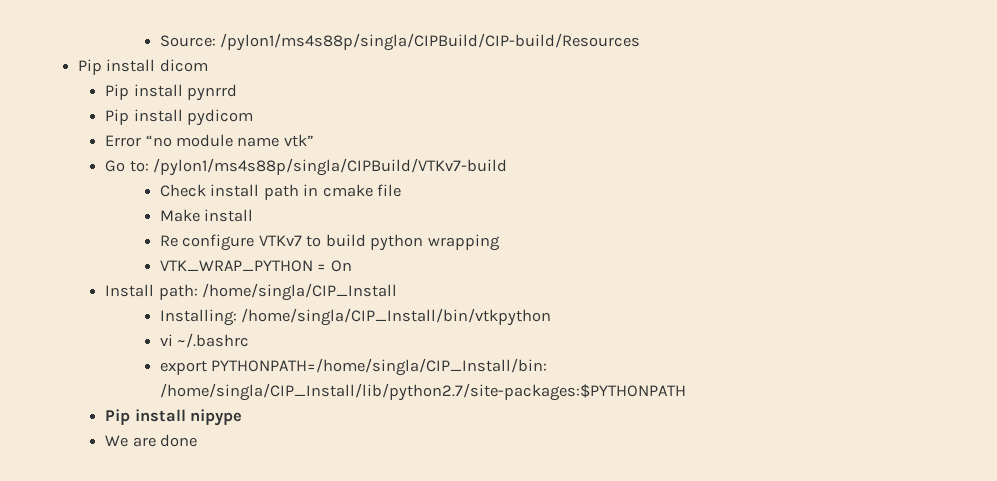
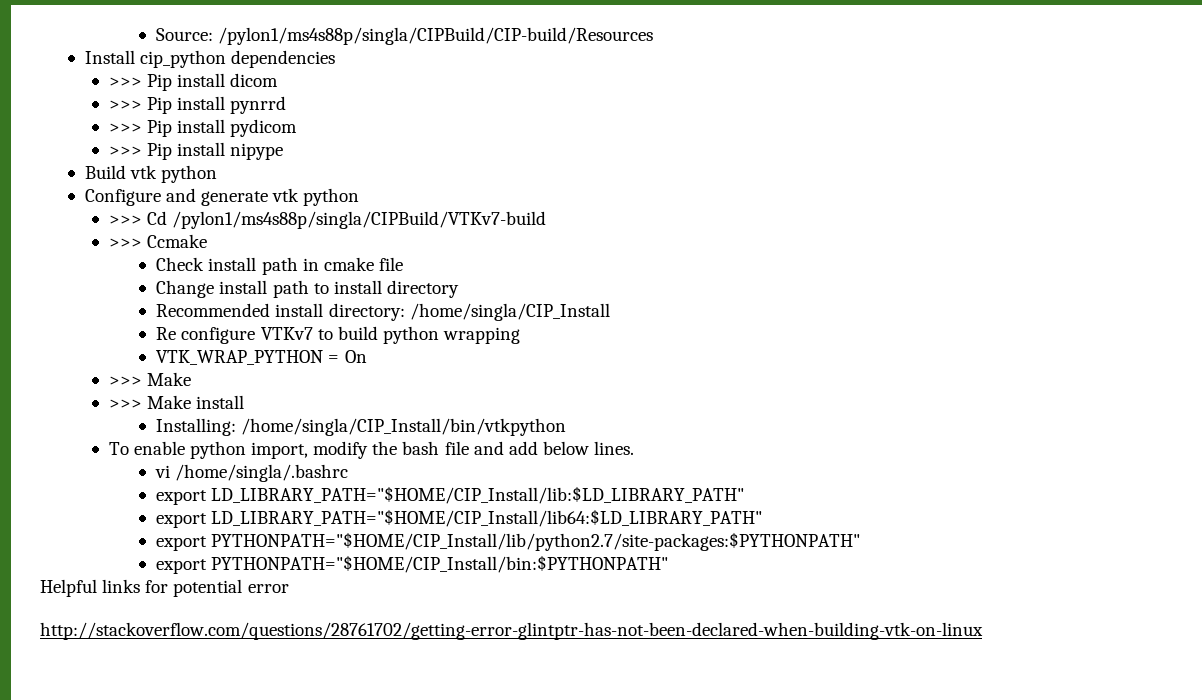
- Pip install dicom
+ Install cip_python dependencies
+ >>> Pip install dicom
- Pip install pynrrd
+ >>> Pip install pynrrd
- Pip install pydicom
+ >>> Pip install pydicom
- Error “no module name vtk”
- Go to: /pylon1/ms4s88p/singla/CIPBuild/VTKv7-build
+ >>> Pip install nipype
+ Build vtk python
+ Configure and generate vtk python
+ >>> Cd /pylon1/ms4s88p/singla/CIPBuild/VTKv7-build
+ >>> Ccmake
- Make install
+ Change install path to install directory
+ Recommended install directory: /home/singla/CIP_Install
  VTK_WRAP_PYTHON = On
- Install path: /home/singla/CIP_Install
+ >>> Make
+ >>> Make install
  Installing: /home/singla/CIP_Install/bin/vtkpython
+ To enable python import, modify the bash file and add below lines.
- vi ~/.bashrc
- export PYTHONPATH=/home/singla/CIP_Install/bin: /home/singla/CIP_Install/lib/python2.7/site-packages:$PYTHONPATH
- Pip install nipype
- We are done
+ vi /home/singla/.bashrc
+ export LD_LIBRARY_PATH="$HOME/CIP_Install/lib:$LD_LIBRARY_PATH"
+ export LD_LIBRARY_PATH="$HOME/CIP_Install/lib64:$LD_LIBRARY_PATH"
+ export PYTHONPATH="$HOME/CIP_Install/lib/python2.7/site-packages:$PYTHONPATH"
+ export PYTHONPATH="$HOME/CIP_Install/bin:$PYTHONPATH"
+ Helpful links for potential error
+ http://stackoverflow.com/questions/28761702/getting-error-glintptr-has-not-been-declared-when-building-vtk-on-linux

